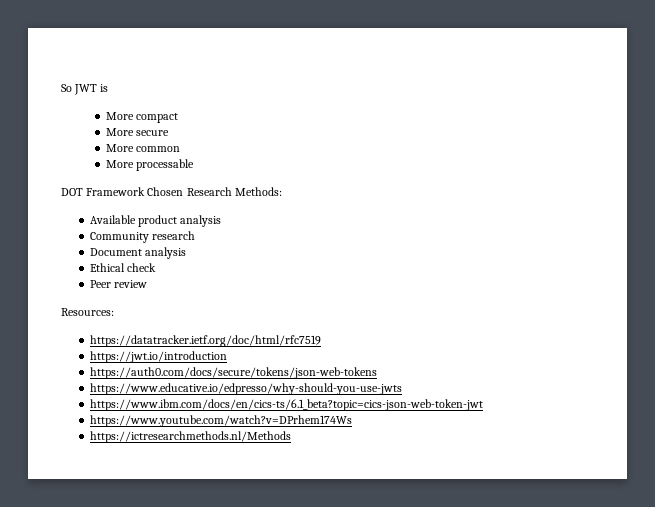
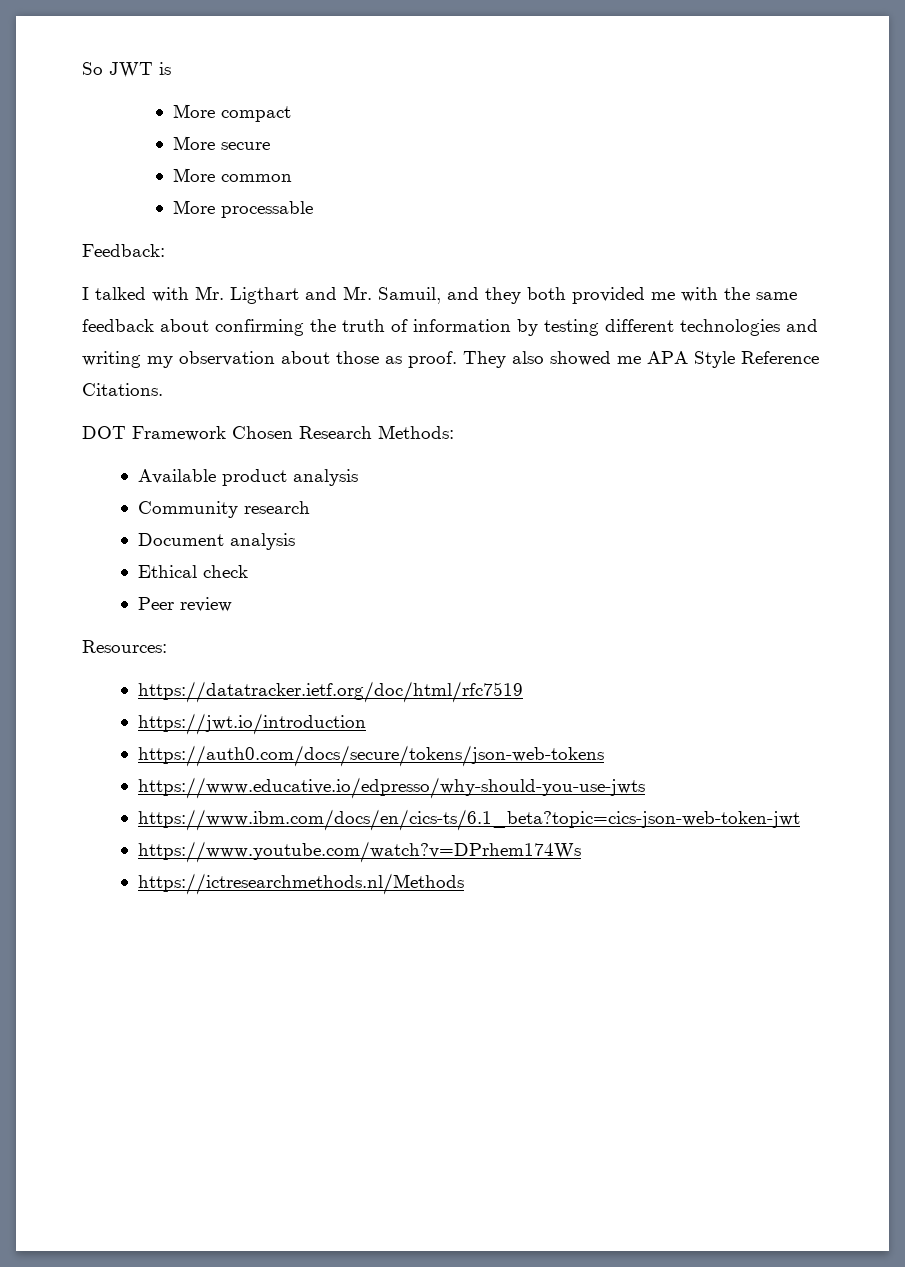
+ Feedback:
+ I talked with Mr. Ligthart and Mr. Samuil, and they both provided me with the same feedback about confirming the truth of information by testing different technologies and writing my observation about those as proof. They also showed me APA Style Reference Citations.

